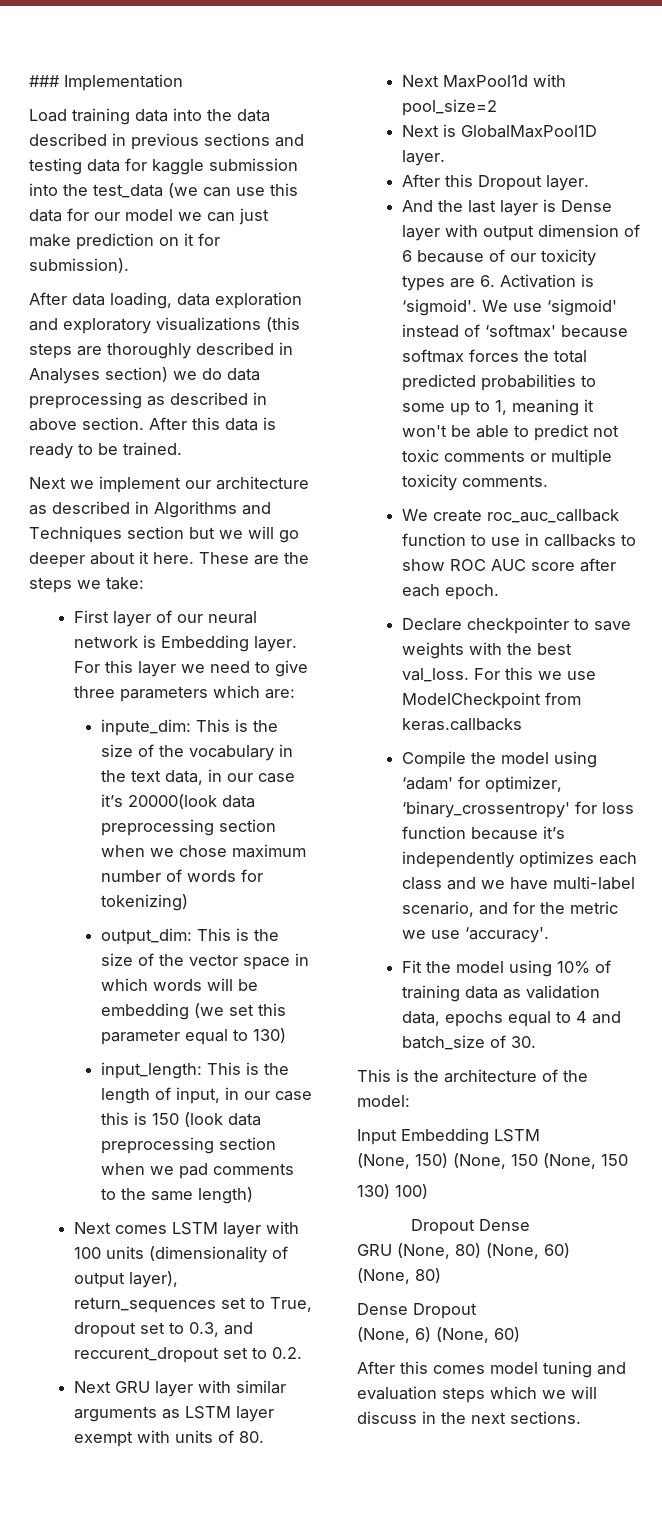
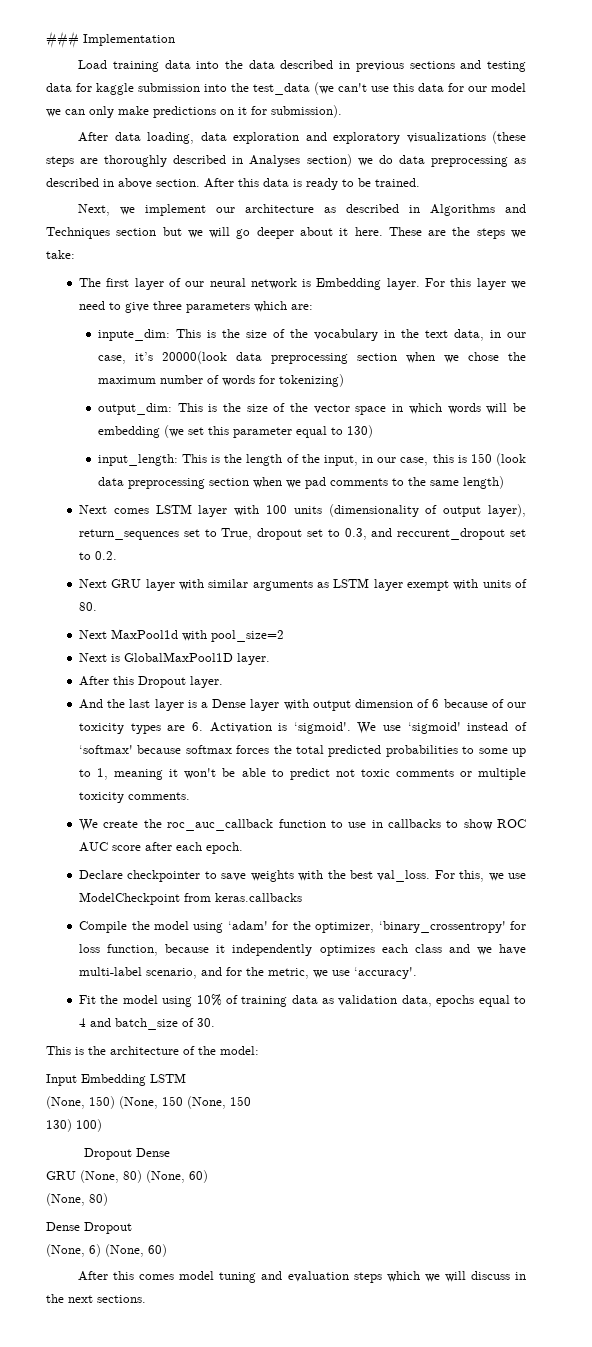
- Load training data into the data described in previous sections and testing data for kaggle submission into the test_data (we can use this data for our model we can just make prediction on it for submission).
+ Load training data into the data described in previous sections and testing data for kaggle submission into the test_data (we can't use this data for our model we can only make predictions on it for submission).
- After data loading, data exploration and exploratory visualizations (this steps are thoroughly described in Analyses section) we do data preprocessing as described in above section.
+ After data loading, data exploration and exploratory visualizations (these steps are thoroughly described in Analyses section) we do data preprocessing as described in above section.
- Next we implement our architecture as described in Algorithms and Techniques section but we will go deeper about it here.
+ Next, we implement our architecture as described in Algorithms and Techniques section but we will go deeper about it here.
- First layer of our neural network is Embedding layer.
+ The first layer of our neural network is Embedding layer.
- inpute_dim: This is the size of the vocabulary in the text data, in our case it’s 20000(look data preprocessing section when we chose maximum number of words for tokenizing)
+ inpute_dim: This is the size of the vocabulary in the text data, in our case, it’s 20000(look data preprocessing section when we chose the maximum number of words for tokenizing)
- input_length: This is the length of input, in our case this is 150 (look data preprocessing section when we pad comments to the same length)
+ input_length: This is the length of the input, in our case, this is 150 (look data preprocessing section when we pad comments to the same length)
- And the last layer is Dense layer with output dimension of 6 because of our toxicity types are 6. Activation is ‘sigmoid'.
+ And the last layer is a Dense layer with output dimension of 6 because of our toxicity types are 6. Activation is ‘sigmoid'.
- We create roc_auc_callback function to use in callbacks to show ROC AUC score after each epoch.
+ We create the roc_auc_callback function to use in callbacks to show ROC AUC score after each epoch.
- For this we use ModelCheckpoint from keras.callbacks
+ For this, we use ModelCheckpoint from keras.callbacks
- Compile the model using ‘adam' for optimizer, ‘binary_crossentropy' for loss function because it’s independently optimizes each class and we have multi-label scenario, and for the metric we use ‘accuracy'.
+ Compile the model using ‘adam' for the optimizer, ‘binary_crossentropy' for loss function, because it independently optimizes each class and we have multi-label scenario, and for the metric, we use ‘accuracy'.

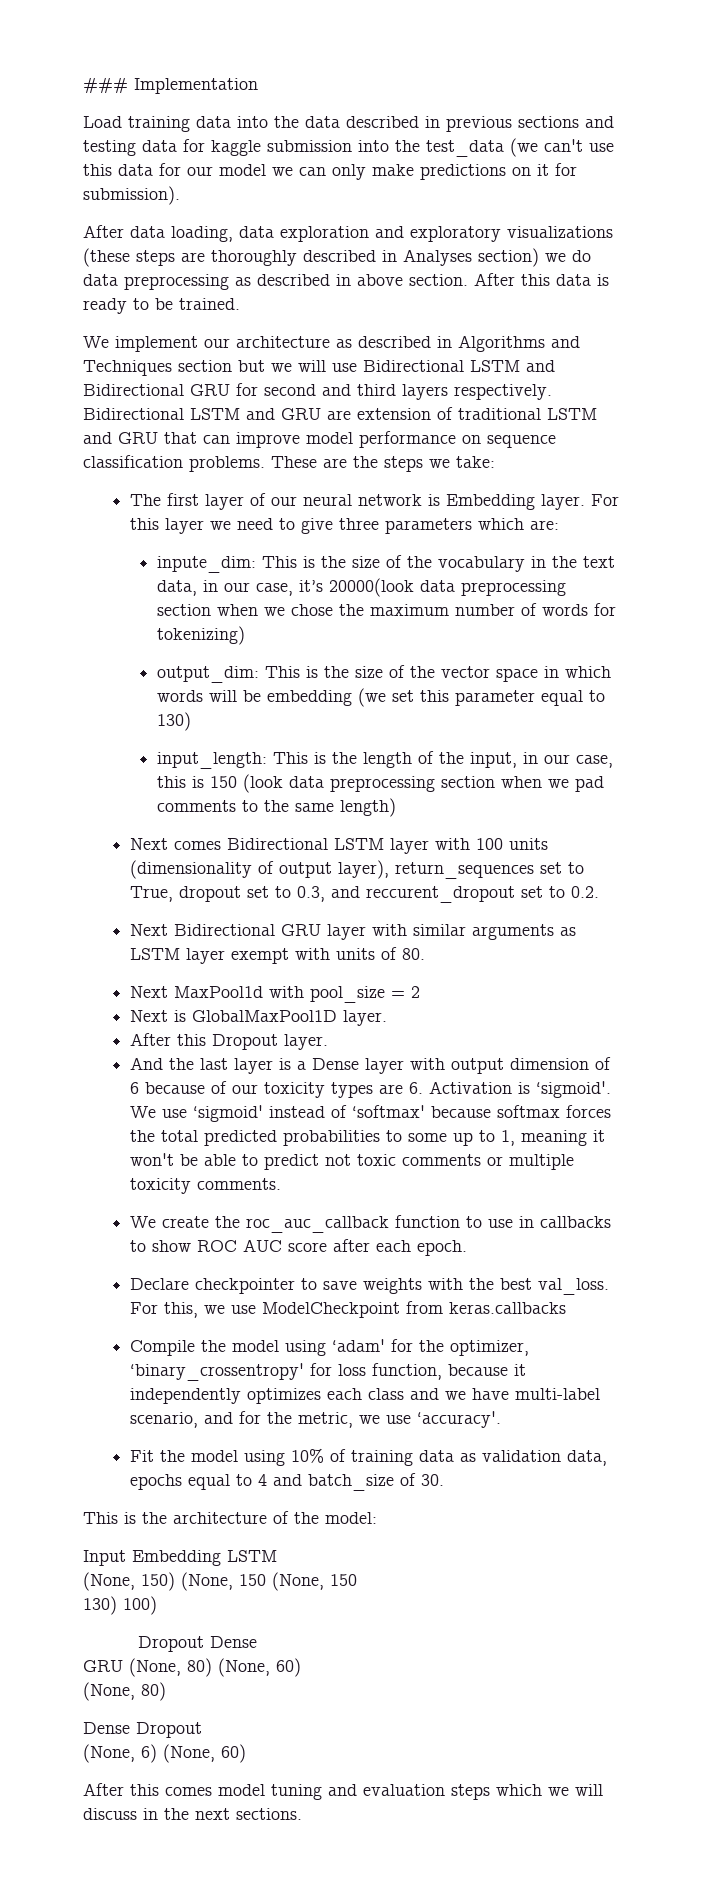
- Next, we implement our architecture as described in Algorithms and Techniques section but we will go deeper about it here.
+ We implement our architecture as described in Algorithms and Techniques section but we will use Bidirectional LSTM and Bidirectional GRU for second and third layers respectively. Bidirectional LSTM and GRU are extension of traditional LSTM and GRU that can improve model performance on sequence classification problems.
- Next comes LSTM layer with 100 units (dimensionality of output layer), return_sequences set to True, dropout set to 0.3, and reccurent_dropout set to 0.2.
+ Next comes Bidirectional LSTM layer with 100 units (dimensionality of output layer), return_sequences set to True, dropout set to 0.3, and reccurent_dropout set to 0.2.
- Next GRU layer with similar arguments as LSTM layer exempt with units of 80.
+ Next Bidirectional GRU layer with similar arguments as LSTM layer exempt with units of 80.
- Next MaxPool1d with pool_size=2
+ Next MaxPool1d with pool_size = 2

